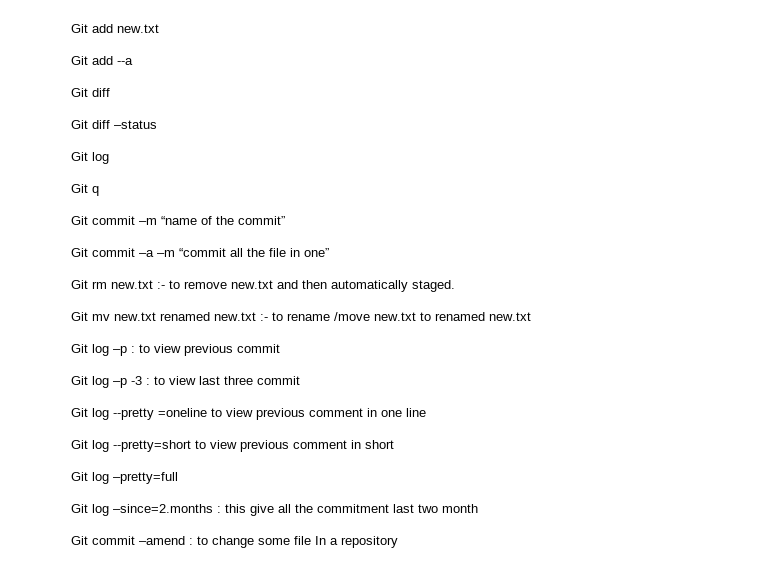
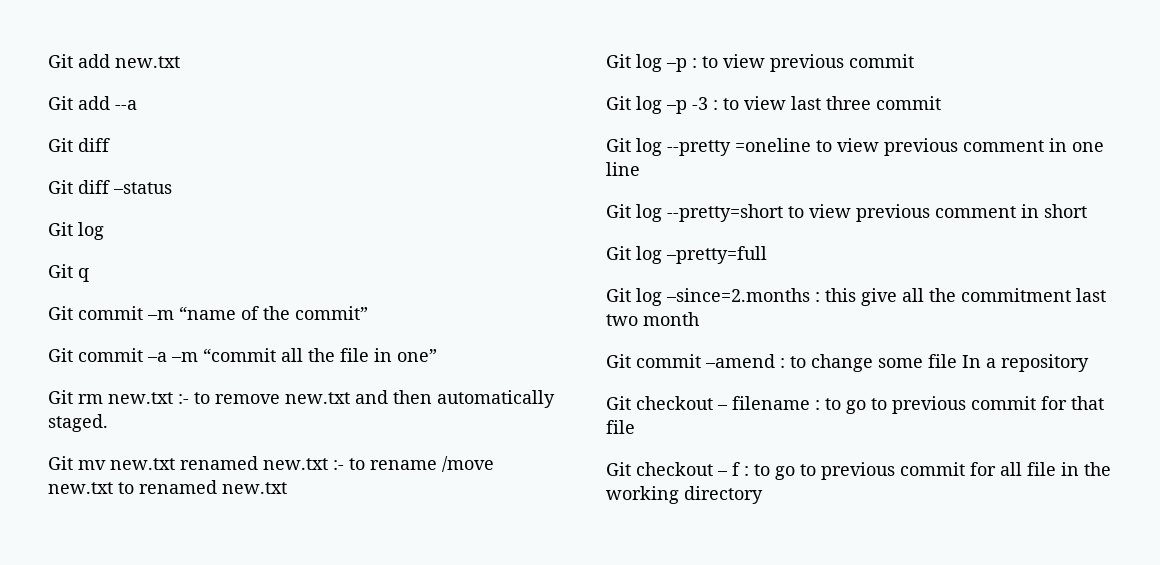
+ Git checkout – filename : to go to previous commit for that file
+ Git checkout – f : to go to previous commit for all file in the working directory

